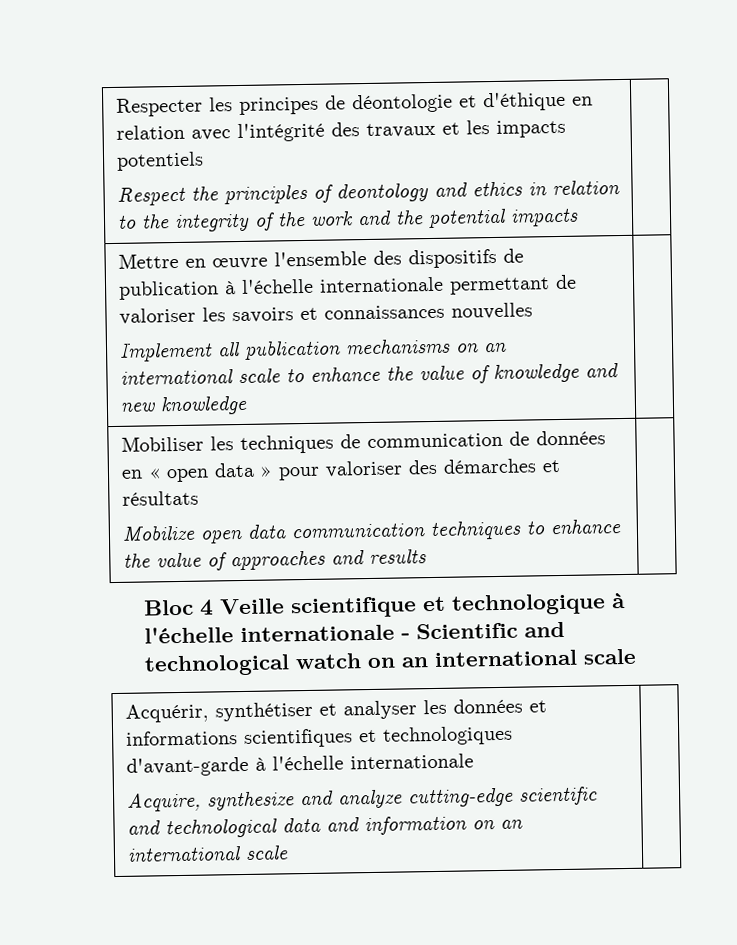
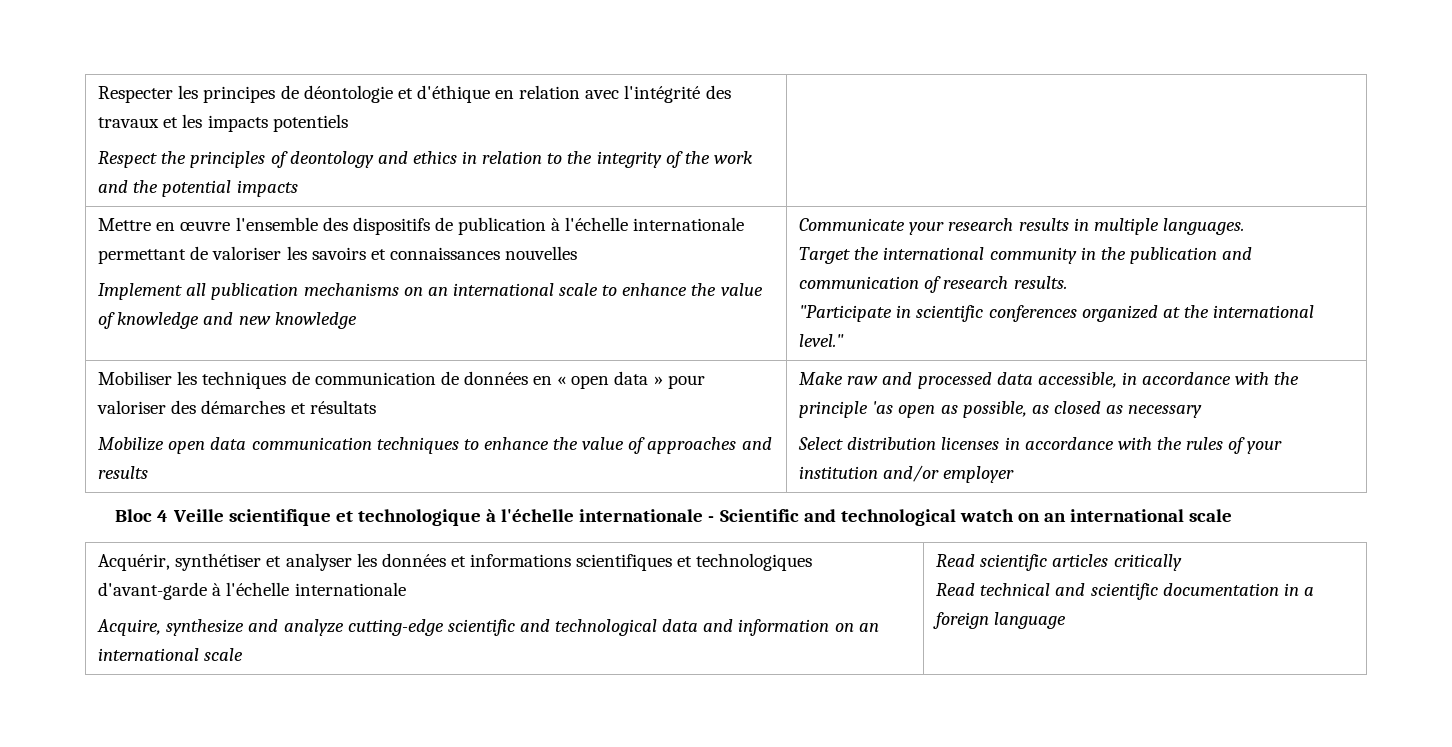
+ Communicate your research results in multiple languages.
+ Target the international community in the publication and communication of research results.
+ "Participate in scientific conferences organized at the international level."
+ Make raw and processed data accessible, in accordance with the principle 'as open as possible, as closed as necessary
+ Select distribution licenses in accordance with the rules of your institution and/or employer
+ Read scientific articles critically
+ Read technical and scientific documentation in a foreign language

